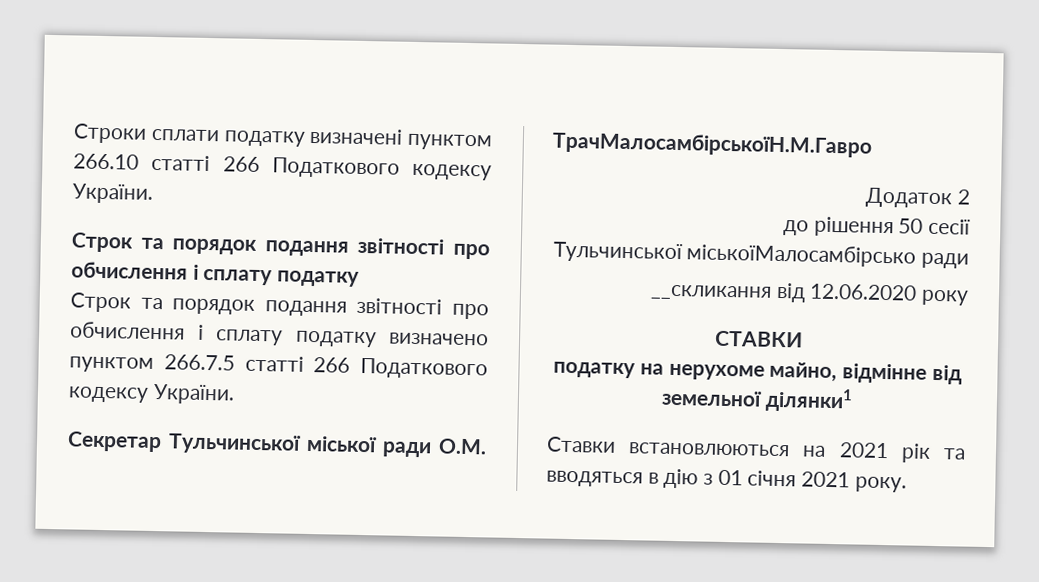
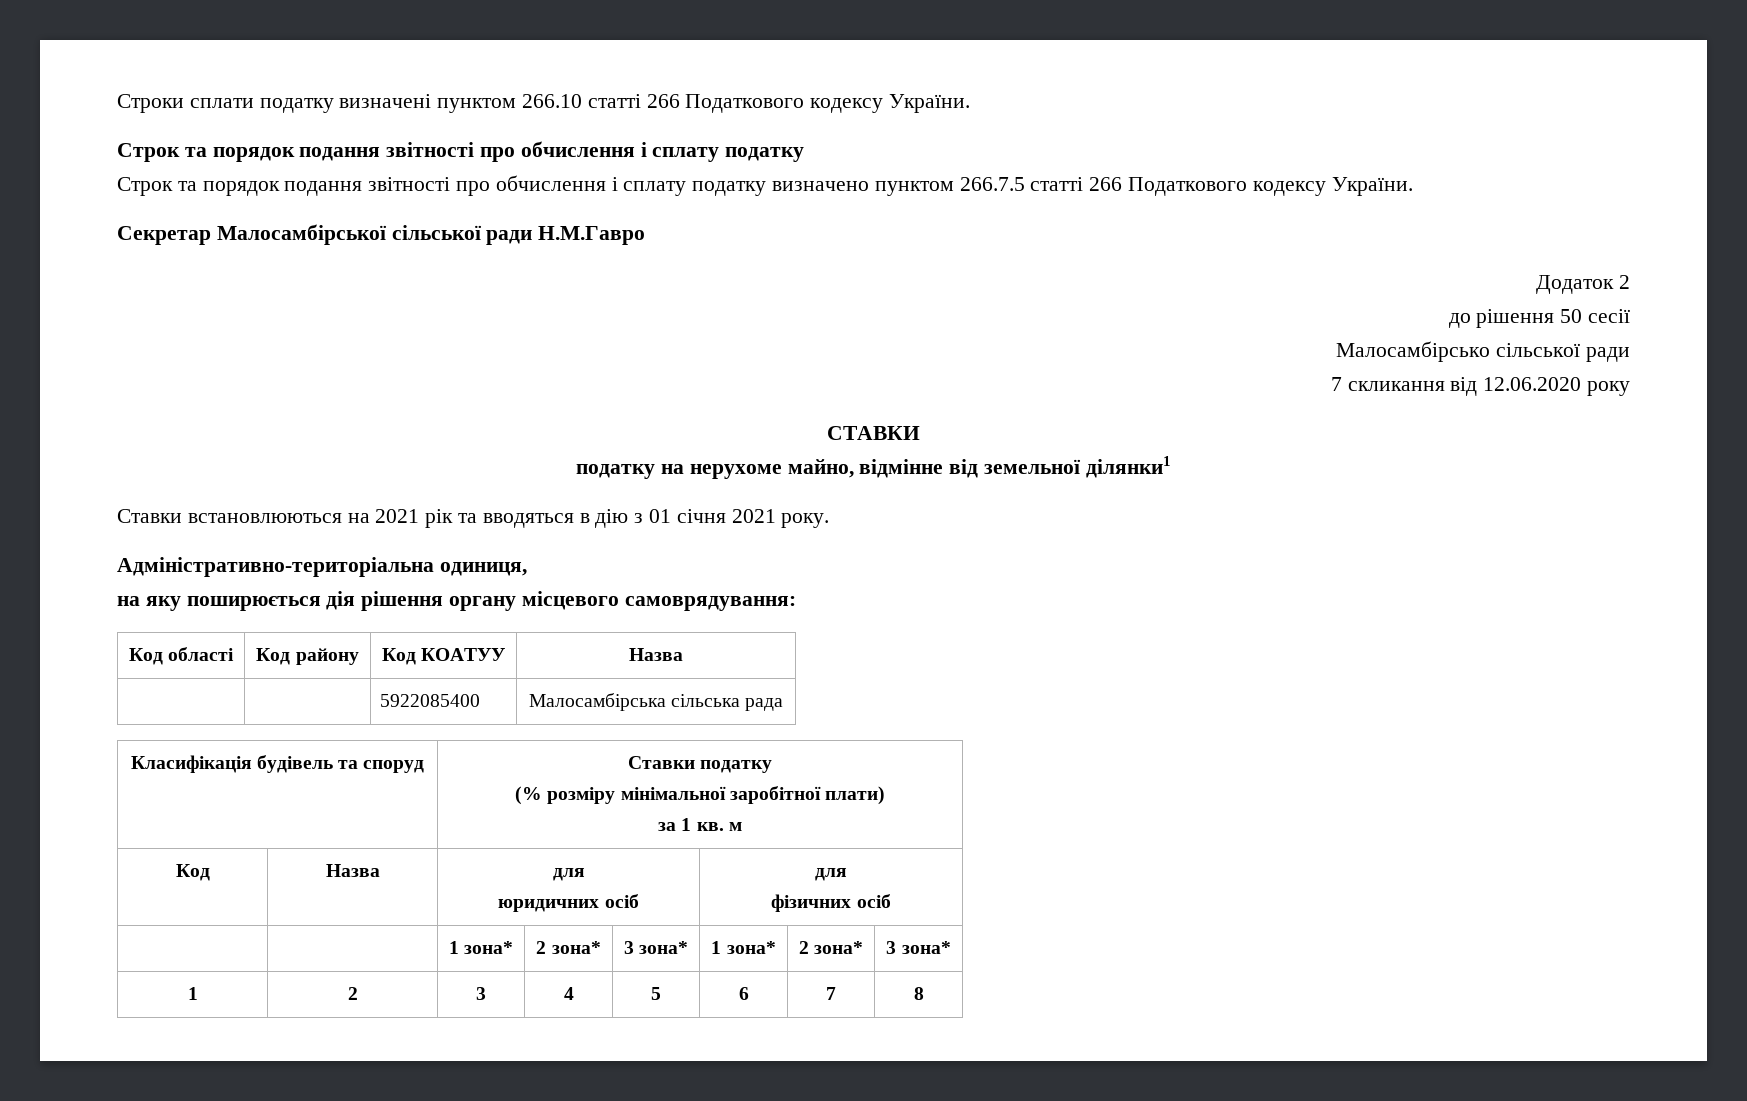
- Секретар Тульчинської міської ради О.М. ТрачМалосамбірськоїН.М.Гавро
+ Секретар Малосамбірської сільської ради Н.М.Гавро
- Тульчинської міськоїМалосамбірсько ради
+ Малосамбірсько сільської ради
- __скликання від 12.06.2020 року
+ 7 скликання від 12.06.2020 року
+ Адміністративно-територіальна одиниця,
+ на яку поширюється дія рішення органу місцевого самоврядування:
+ Код області | Код району | Код КОАТУУ | Назва
+ | | 5922085400 | Малосамбірська сільська рада
+ Класифікація будівель та споруд | Ставки податку
+ (% розміру мінімальної заробітної плати)
+ за 1 кв. м
+ Код | Назва | для
+ юридичних осіб | для
+ фізичних осіб
+ | | 1 зона* | 2 зона* | 3 зона* | 1 зона* | 2 зона* | 3 зона*
+ 1 | 2 | 3 | 4 | 5 | 6 | 7 | 8

